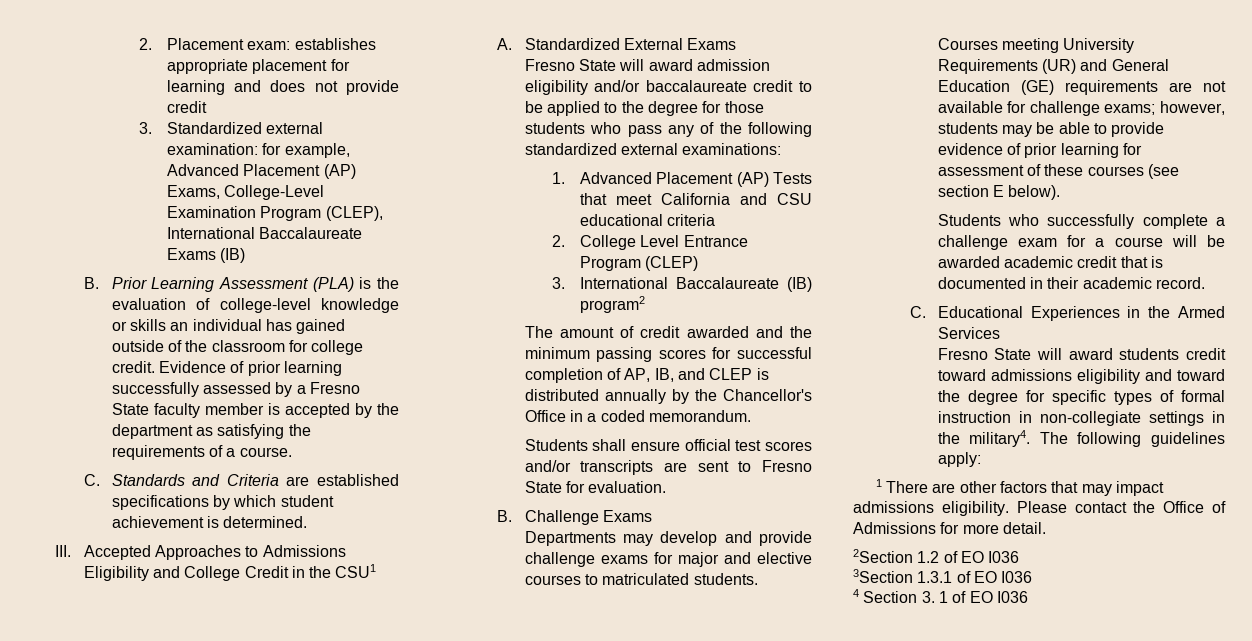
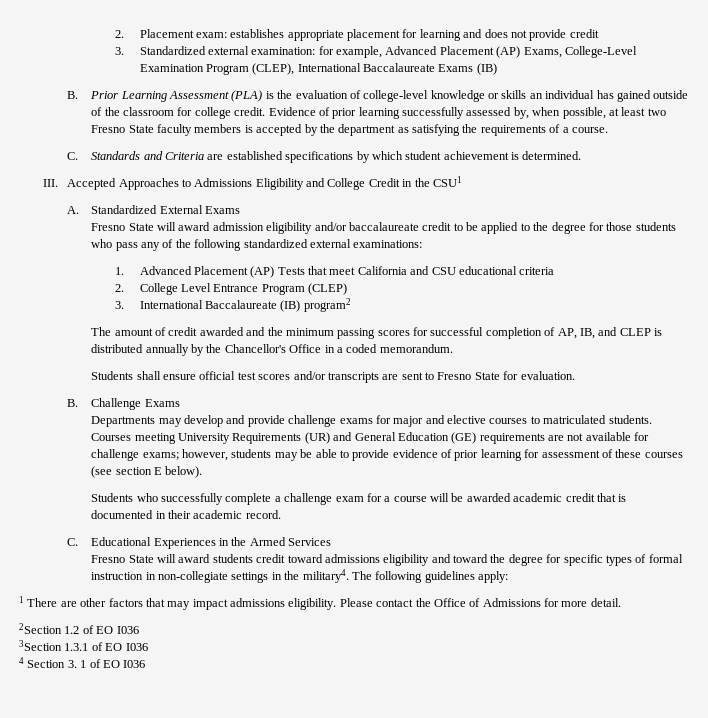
- Evidence of prior learning successfully assessed by a Fresno State faculty member is accepted by the department as satisfying the requirements of a course.
+ Evidence of prior learning successfully assessed by, when possible, at least two Fresno State faculty members is accepted by the department as satisfying the requirements of a course.

